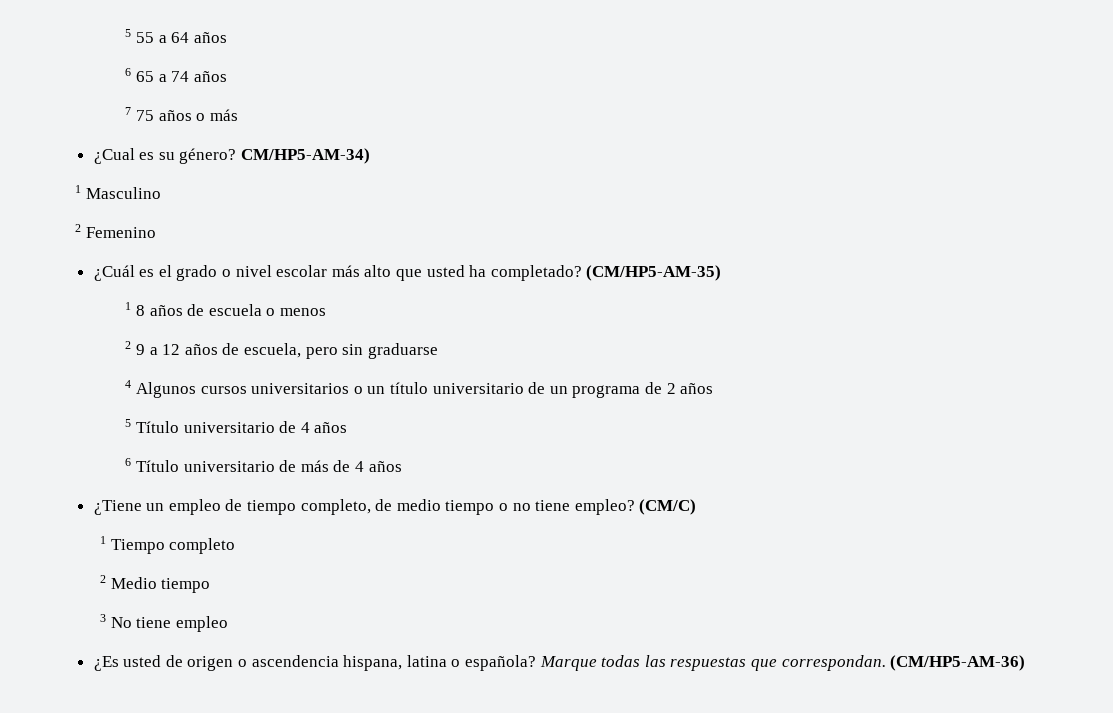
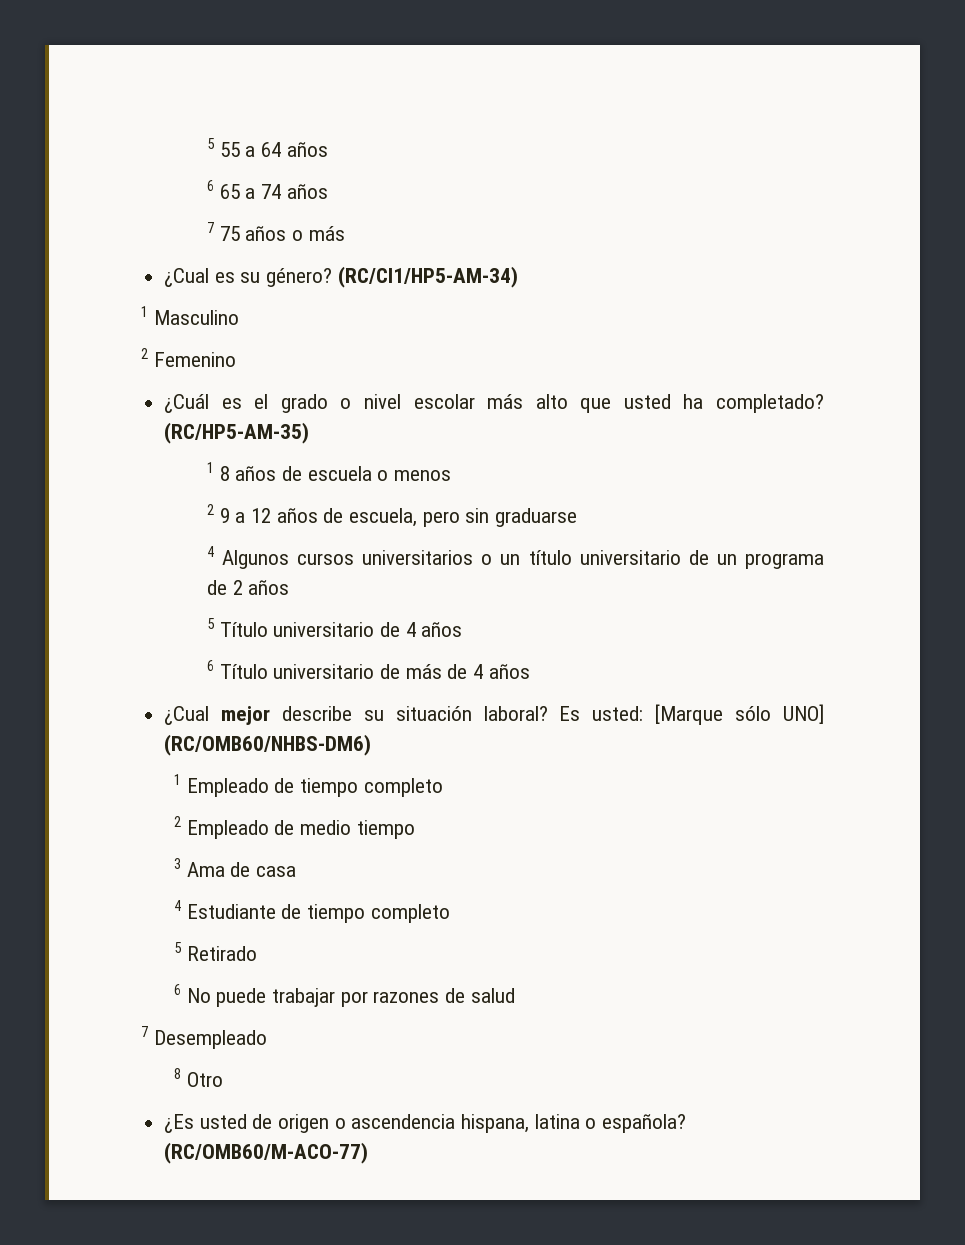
- CM/HP5-AM-34)
+ (RC/CI1/HP5-AM-34)
- (CM/HP5-AM-35)
+ (RC/HP5-AM-35)
- ¿Tiene un empleo de tiempo completo, de medio tiempo o no tiene empleo? (CM/C)
- 1 Tiempo completo
- 2 Medio tiempo
- 3 No tiene empleo
+ ¿Cual mejor describe su situación laboral? Es usted: [Marque sólo UNO] (RC/OMB60/NHBS-DM6)
+ 1 Empleado de tiempo completo
+ 2 Empleado de medio tiempo
+ 3 Ama de casa
+ 4 Estudiante de tiempo completo
+ 5 Retirado
+ 6 No puede trabajar por razones de salud
+ 7 Desempleado
+ 8 Otro
- Marque todas las respuestas que correspondan. (CM/HP5-AM-36)
+ (RC/OMB60/M-ACO-77)

